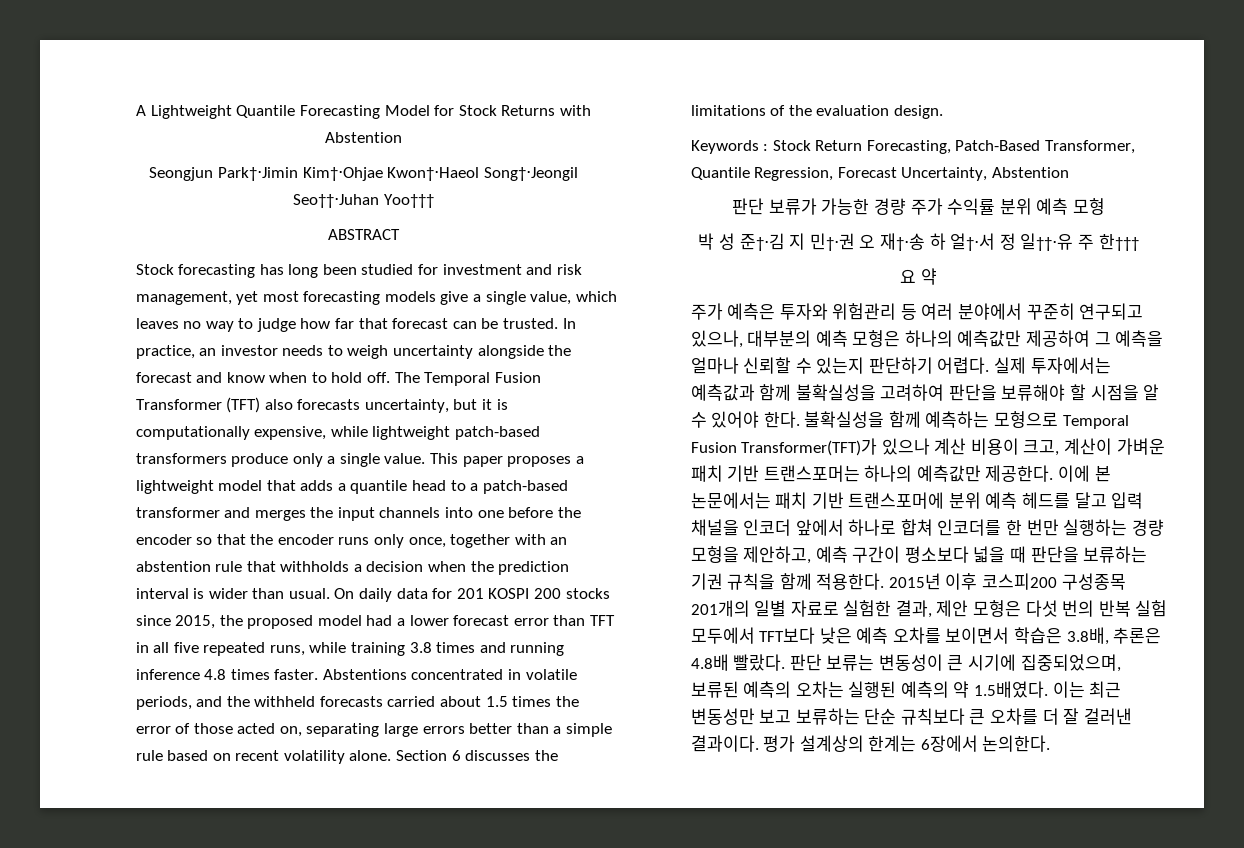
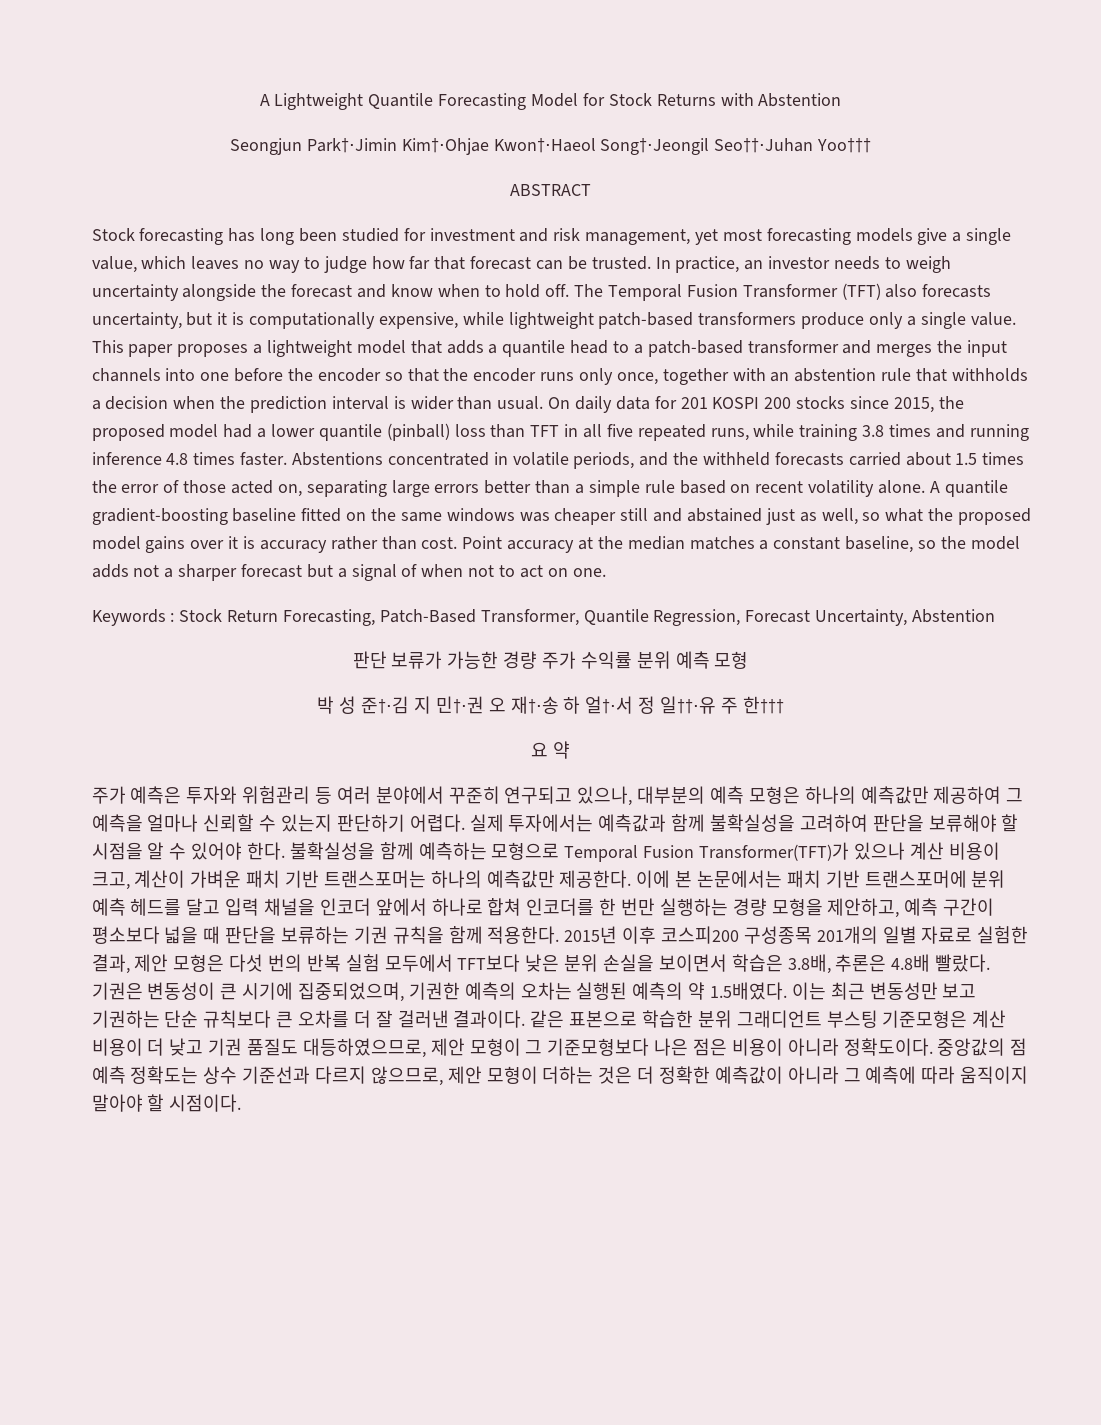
- On daily data for 201 KOSPI 200 stocks since 2015, the proposed model had a lower forecast error than TFT in all five repeated runs, while training 3.8 times and running inference 4.8 times faster.
+ On daily data for 201 KOSPI 200 stocks since 2015, the proposed model had a lower quantile (pinball) loss than TFT in all five repeated runs, while training 3.8 times and running inference 4.8 times faster.
- Section 6 discusses the limitations of the evaluation design.
+ A quantile gradient-boosting baseline fitted on the same windows was cheaper still and abstained just as well, so what the proposed model gains over it is accuracy rather than cost. Point accuracy at the median matches a constant baseline, so the model adds not a sharper forecast but a signal of when not to act on one.
- 2015년 이후 코스피200 구성종목 201개의 일별 자료로 실험한 결과, 제안 모형은 다섯 번의 반복 실험 모두에서 TFT보다 낮은 예측 오차를 보이면서 학습은 3.8배, 추론은 4.8배 빨랐다.
+ 2015년 이후 코스피200 구성종목 201개의 일별 자료로 실험한 결과, 제안 모형은 다섯 번의 반복 실험 모두에서 TFT보다 낮은 분위 손실을 보이면서 학습은 3.8배, 추론은 4.8배 빨랐다.
- 판단 보류는 변동성이 큰 시기에 집중되었으며, 보류된 예측의 오차는 실행된 예측의 약 1.5배였다. 이는 최근 변동성만 보고 보류하는 단순 규칙보다 큰 오차를 더 잘 걸러낸 결과이다.
+ 기권은 변동성이 큰 시기에 집중되었으며, 기권한 예측의 오차는 실행된 예측의 약 1.5배였다. 이는 최근 변동성만 보고 기권하는 단순 규칙보다 큰 오차를 더 잘 걸러낸 결과이다.
- 평가 설계상의 한계는 6장에서 논의한다.
+ 같은 표본으로 학습한 분위 그래디언트 부스팅 기준모형은 계산 비용이 더 낮고 기권 품질도 대등하였으므로, 제안 모형이 그 기준모형보다 나은 점은 비용이 아니라 정확도이다. 중앙값의 점 예측 정확도는 상수 기준선과 다르지 않으므로, 제안 모형이 더하는 것은 더 정확한 예측값이 아니라 그 예측에 따라 움직이지 말아야 할 시점이다.

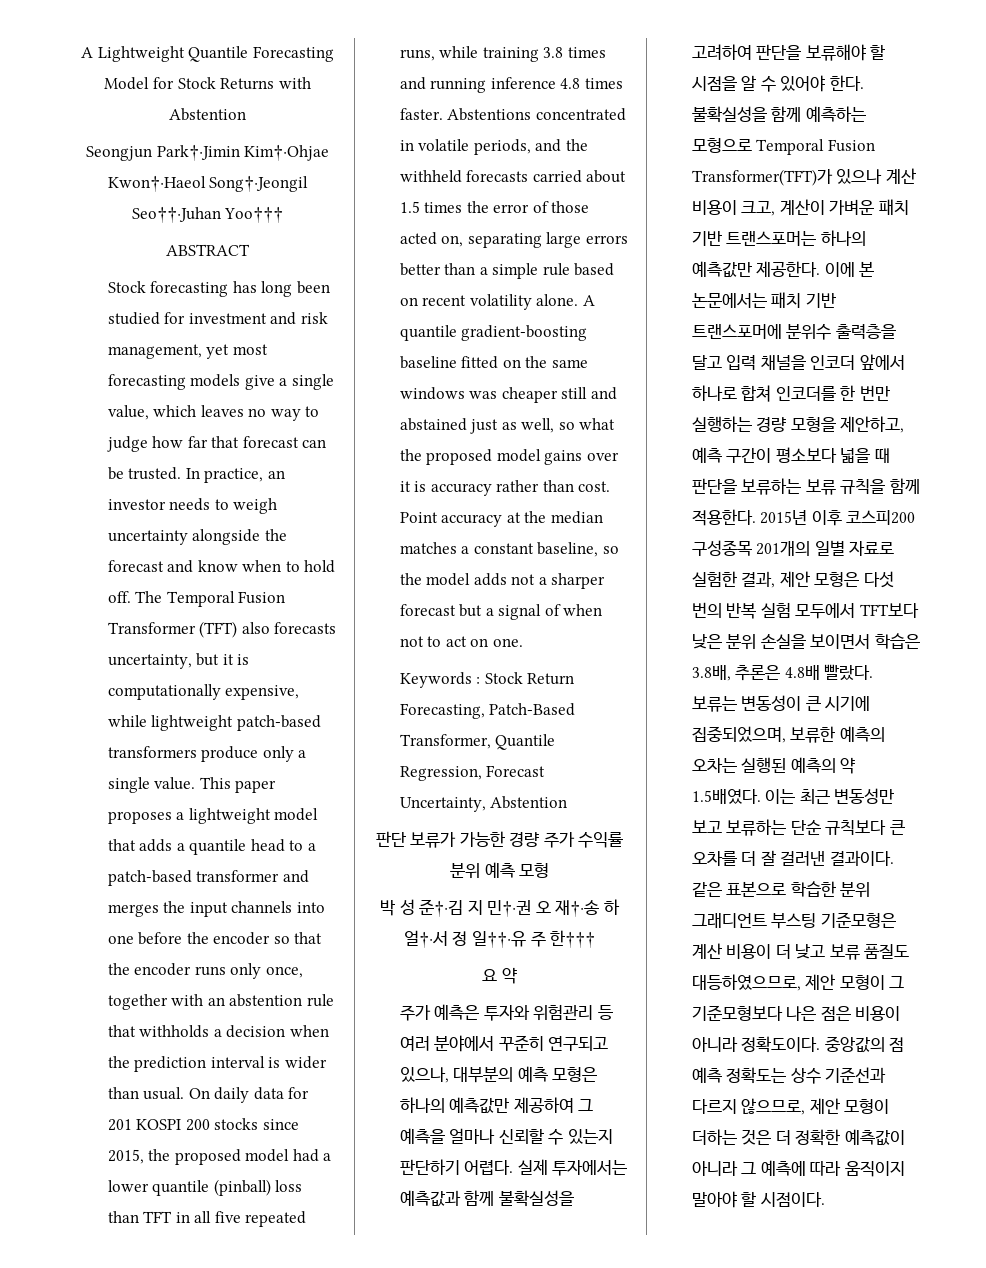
- 이에 본 논문에서는 패치 기반 트랜스포머에 분위 예측 헤드를 달고 입력 채널을 인코더 앞에서 하나로 합쳐 인코더를 한 번만 실행하는 경량 모형을 제안하고, 예측 구간이 평소보다 넓을 때 판단을 보류하는 기권 규칙을 함께 적용한다.
+ 이에 본 논문에서는 패치 기반 트랜스포머에 분위수 출력층을 달고 입력 채널을 인코더 앞에서 하나로 합쳐 인코더를 한 번만 실행하는 경량 모형을 제안하고, 예측 구간이 평소보다 넓을 때 판단을 보류하는 보류 규칙을 함께 적용한다.
- 기권은 변동성이 큰 시기에 집중되었으며, 기권한 예측의 오차는 실행된 예측의 약 1.5배였다. 이는 최근 변동성만 보고 기권하는 단순 규칙보다 큰 오차를 더 잘 걸러낸 결과이다.
+ 보류는 변동성이 큰 시기에 집중되었으며, 보류한 예측의 오차는 실행된 예측의 약 1.5배였다. 이는 최근 변동성만 보고 보류하는 단순 규칙보다 큰 오차를 더 잘 걸러낸 결과이다.
- 같은 표본으로 학습한 분위 그래디언트 부스팅 기준모형은 계산 비용이 더 낮고 기권 품질도 대등하였으므로, 제안 모형이 그 기준모형보다 나은 점은 비용이 아니라 정확도이다.
+ 같은 표본으로 학습한 분위 그래디언트 부스팅 기준모형은 계산 비용이 더 낮고 보류 품질도 대등하였으므로, 제안 모형이 그 기준모형보다 나은 점은 비용이 아니라 정확도이다.

